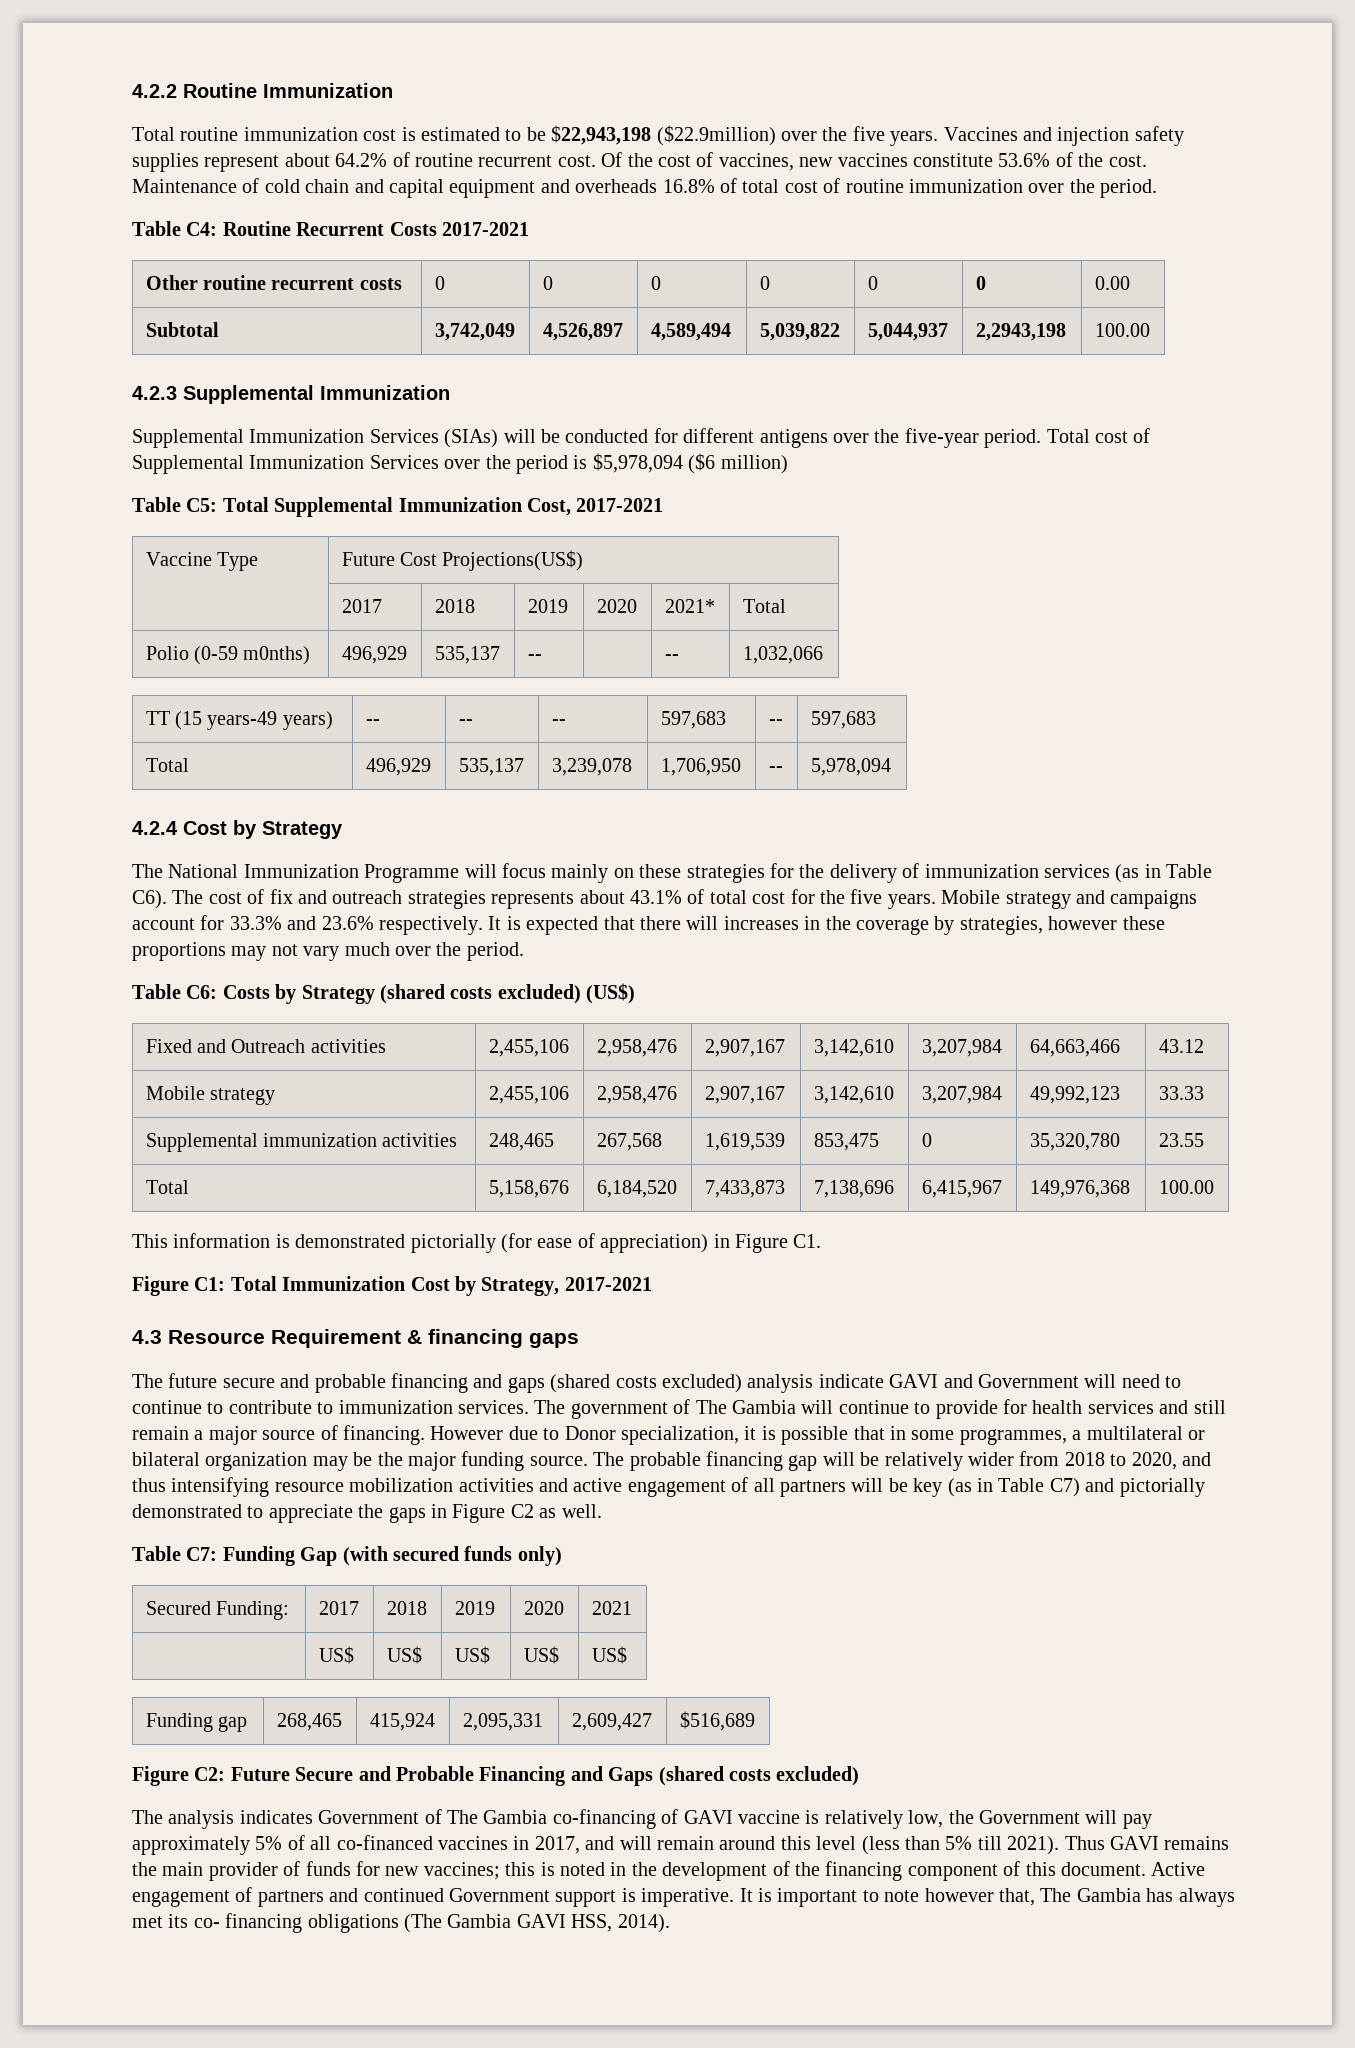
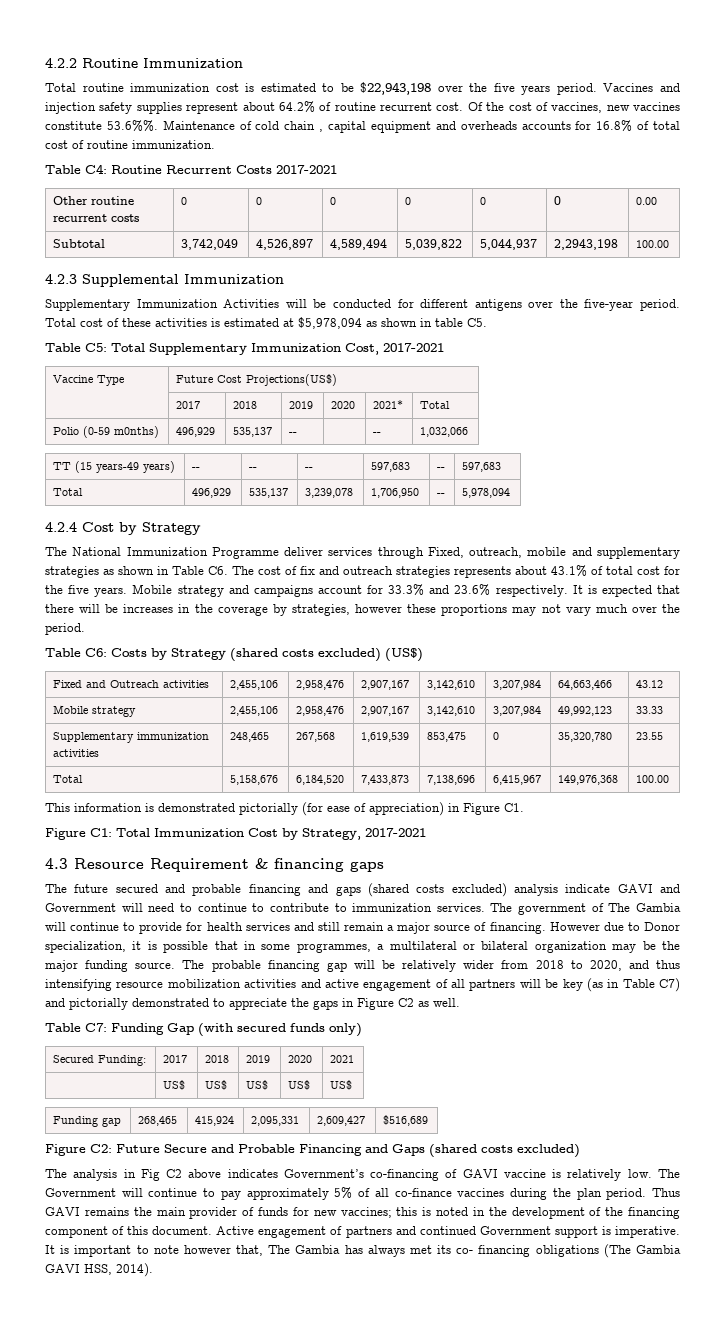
- Total routine immunization cost is estimated to be $22,943,198 ($22.9million) over the five years.
+ Total routine immunization cost is estimated to be $22,943,198 over the five years period.
- Of the cost of vaccines, new vaccines constitute 53.6% of the cost. Maintenance of cold chain and capital equipment and overheads 16.8% of total cost of routine immunization over the period.
+ Of the cost of vaccines, new vaccines constitute 53.6%%. Maintenance of cold chain , capital equipment and overheads accounts for 16.8% of total cost of routine immunization.
- Supplemental Immunization Services (SIAs) will be conducted for different antigens over the five-year period.
+ Supplementary Immunization Activities will be conducted for different antigens over the five-year period.
- Total cost of Supplemental Immunization Services over the period is $5,978,094 ($6 million)
+ Total cost of these activities is estimated at $5,978,094 as shown in table C5.
- Table C5: Total Supplemental Immunization Cost, 2017-2021
+ Table C5: Total Supplementary Immunization Cost, 2017-2021
- The National Immunization Programme will focus mainly on these strategies for the delivery of immunization services (as in Table C6). The cost of fix and outreach strategies represents about 43.1% of total cost for the five years.
+ The National Immunization Programme deliver services through Fixed, outreach, mobile and supplementary strategies as shown in Table C6. The cost of fix and outreach strategies represents about 43.1% of total cost for the five years.
- It is expected that there will increases in the coverage by strategies, however these proportions may not vary much over the period.
+ It is expected that there will be increases in the coverage by strategies, however these proportions may not vary much over the period.
- Supplemental immunization activities | 248,465 | 267,568 | 1,619,539 | 853,475 | 0 | 35,320,780 | 23.55
+ Supplementary immunization activities | 248,465 | 267,568 | 1,619,539 | 853,475 | 0 | 35,320,780 | 23.55
- The future secure and probable financing and gaps (shared costs excluded) analysis indicate GAVI and Government will need to continue to contribute to immunization services.
+ The future secured and probable financing and gaps (shared costs excluded) analysis indicate GAVI and Government will need to continue to contribute to immunization services.
- The analysis indicates Government of The Gambia co-financing of GAVI vaccine is relatively low, the Government will pay approximately 5% of all co-financed vaccines in 2017, and will remain around this level (less than 5% till 2021).
+ The analysis in Fig C2 above indicates Government’s co-financing of GAVI vaccine is relatively low. The Government will continue to pay approximately 5% of all co-finance vaccines during the plan period.

